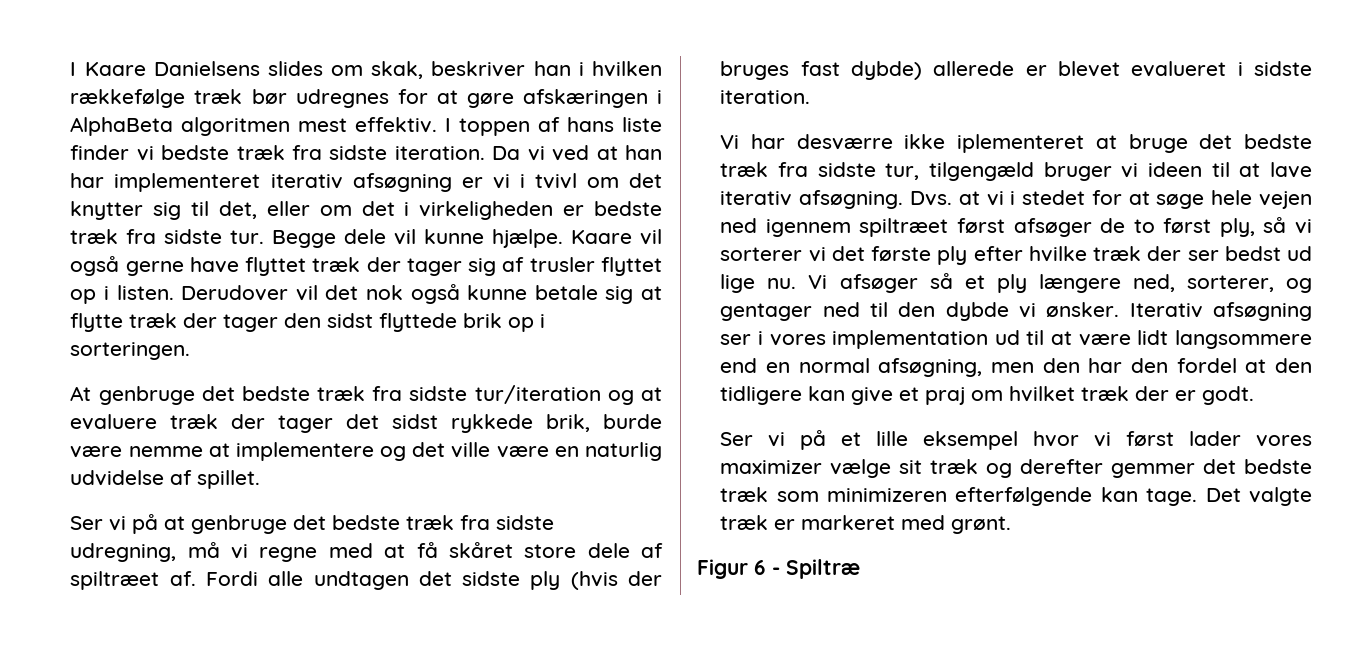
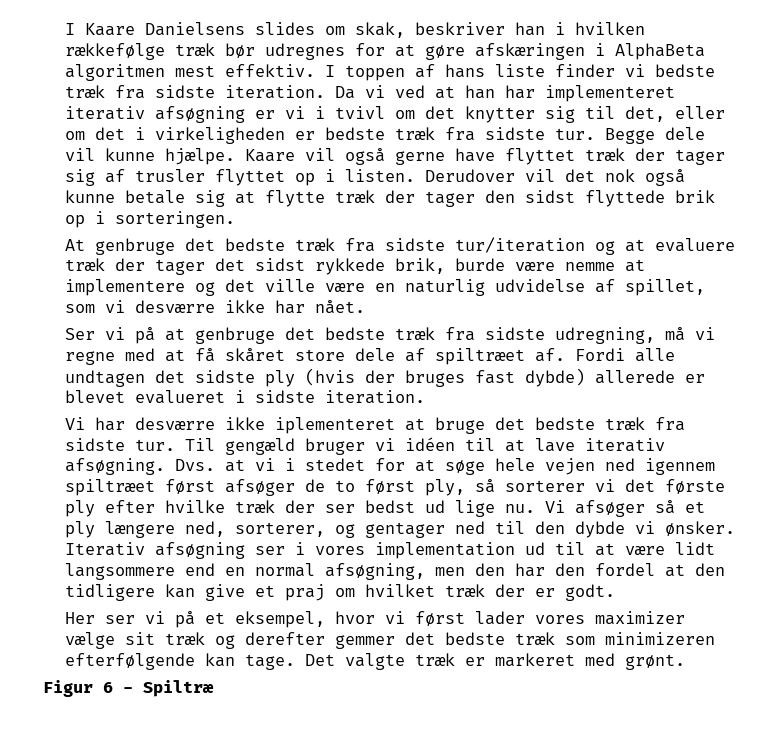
- At genbruge det bedste træk fra sidste tur/iteration og at evaluere træk der tager det sidst rykkede brik, burde være nemme at implementere og det ville være en naturlig udvidelse af spillet.
+ At genbruge det bedste træk fra sidste tur/iteration og at evaluere træk der tager det sidst rykkede brik, burde være nemme at implementere og det ville være en naturlig udvidelse af spillet, som vi desværre ikke har nået.
- Vi har desværre ikke iplementeret at bruge det bedste træk fra sidste tur, tilgengæld bruger vi ideen til at lave iterativ afsøgning.
+ Vi har desværre ikke iplementeret at bruge det bedste træk fra sidste tur. Til gengæld bruger vi idéen til at lave iterativ afsøgning.
- Dvs. at vi i stedet for at søge hele vejen ned igennem spiltræet først afsøger de to først ply, så vi sorterer vi det første ply efter hvilke træk der ser bedst ud lige nu.
+ Dvs. at vi i stedet for at søge hele vejen ned igennem spiltræet først afsøger de to først ply, så sorterer vi det første ply efter hvilke træk der ser bedst ud lige nu.
- Ser vi på et lille eksempel hvor vi først lader vores maximizer vælge sit træk og derefter gemmer det bedste træk som minimizeren efterfølgende kan tage.
+ Her ser vi på et eksempel, hvor vi først lader vores maximizer vælge sit træk og derefter gemmer det bedste træk som minimizeren efterfølgende kan tage.

